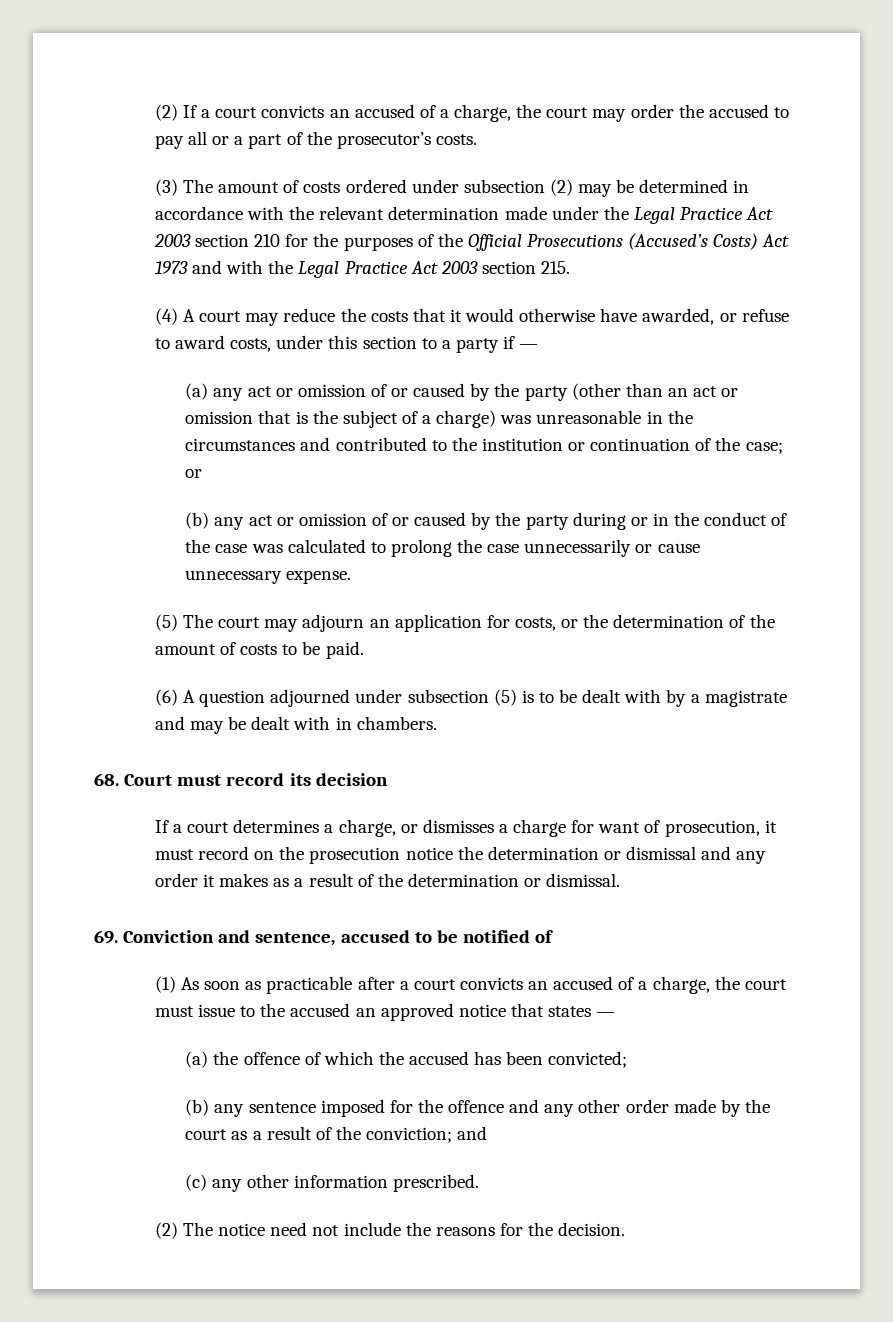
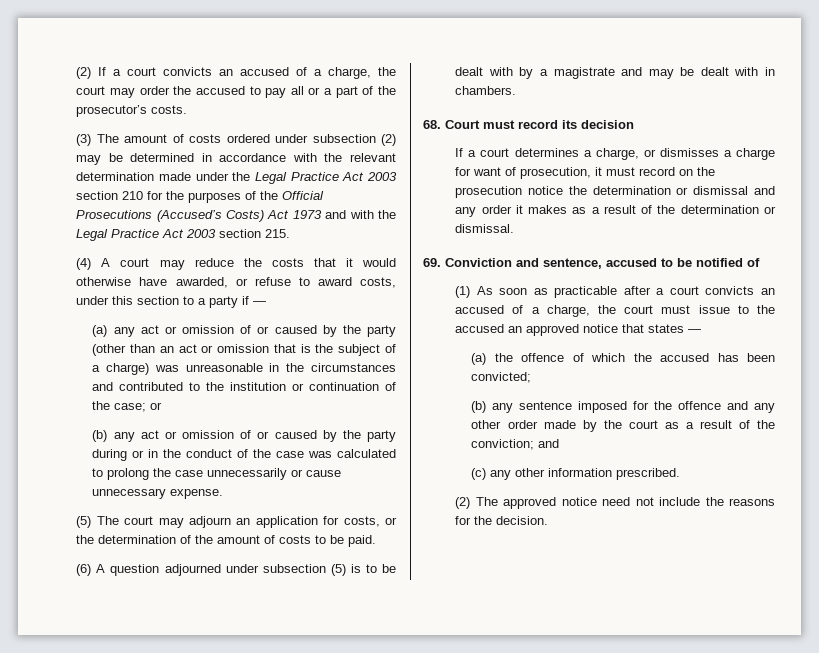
- (2) The notice need not include the reasons for the decision.
+ (2) The approved notice need not include the reasons for the decision.

